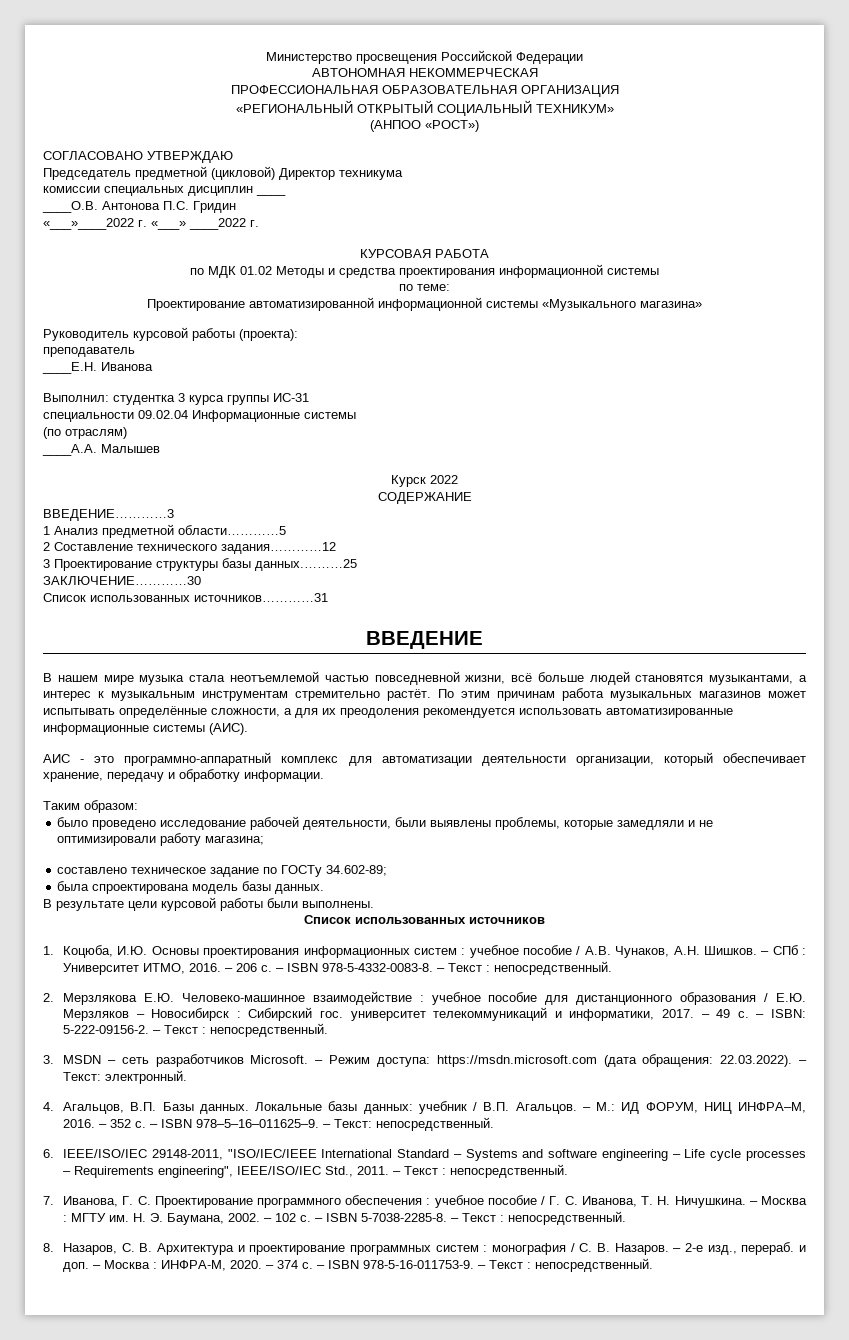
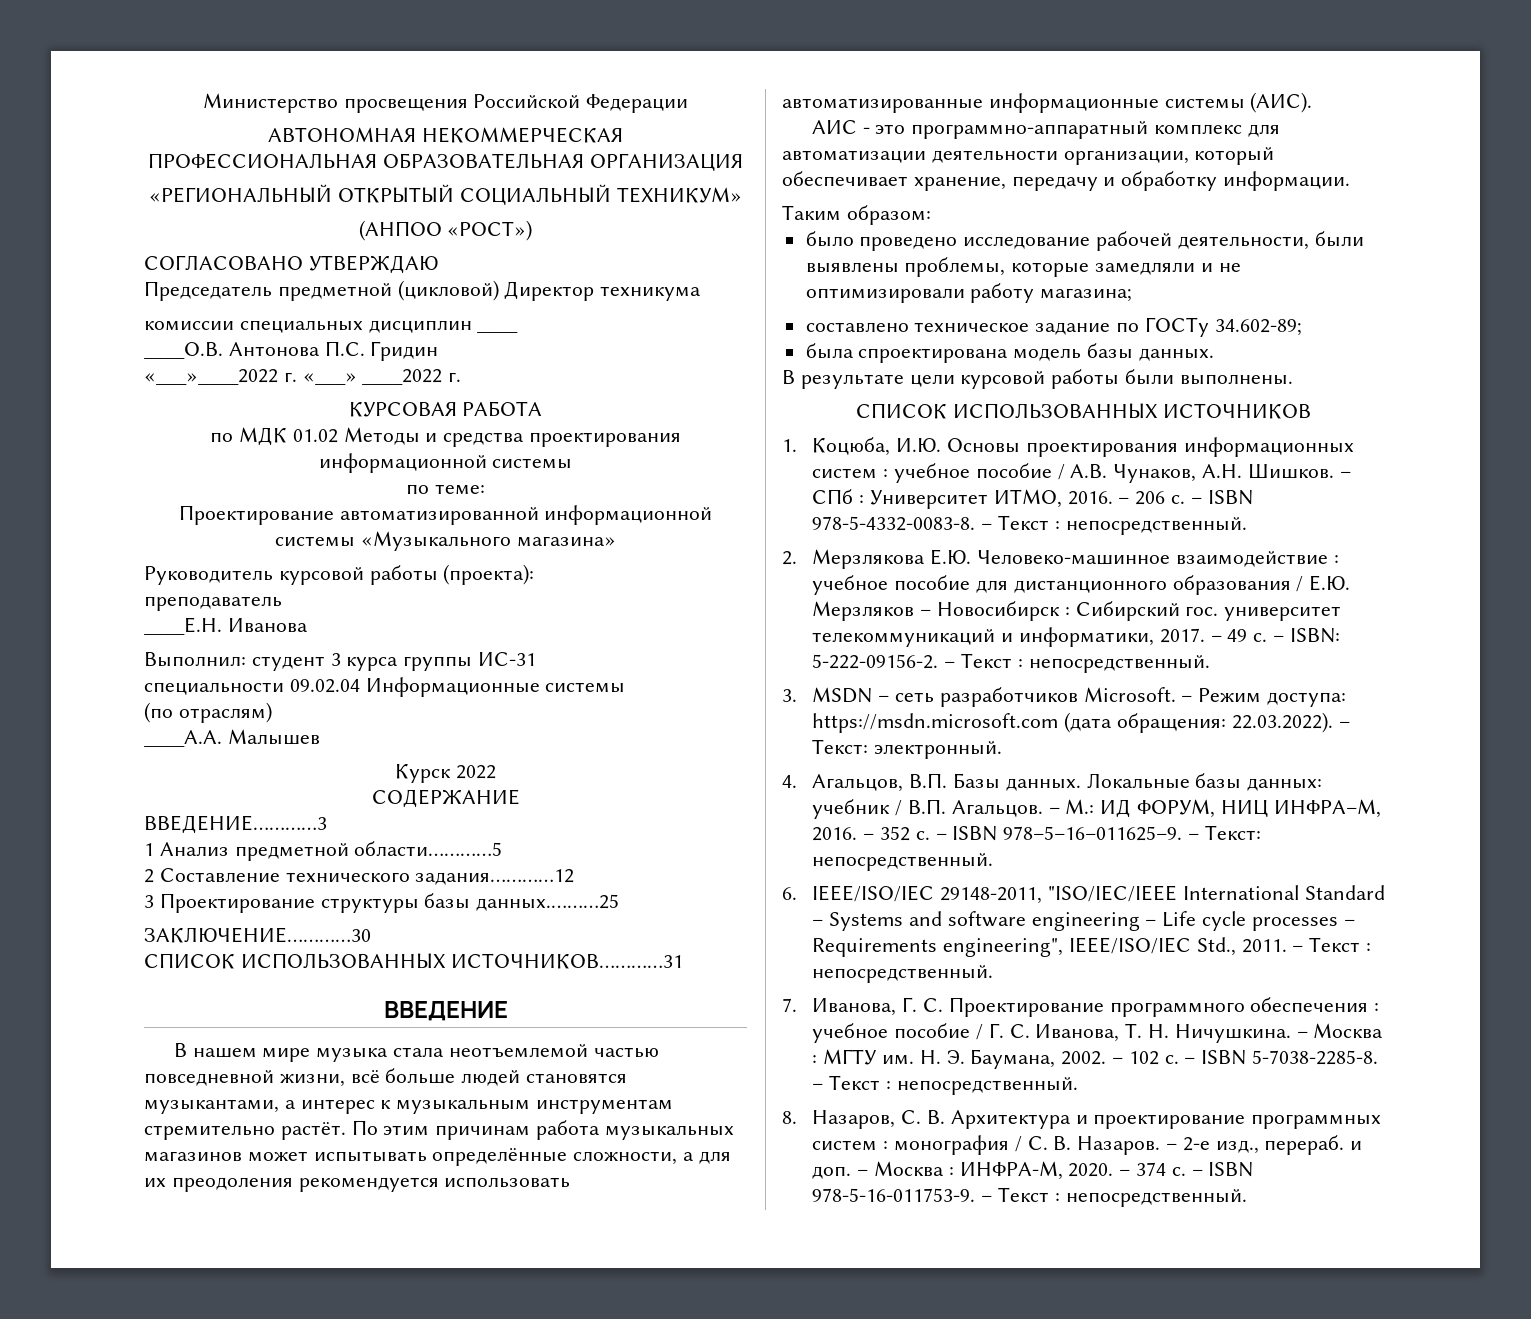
- Выполнил: студентка 3 курса группы ИС-31
+ Выполнил: студент 3 курса группы ИС-31
- Список использованных источников…………31
+ СПИСОК ИСПОЛЬЗОВАННЫХ ИСТОЧНИКОВ…………31
- Список использованных источников
+ СПИСОК ИСПОЛЬЗОВАННЫХ ИСТОЧНИКОВ

